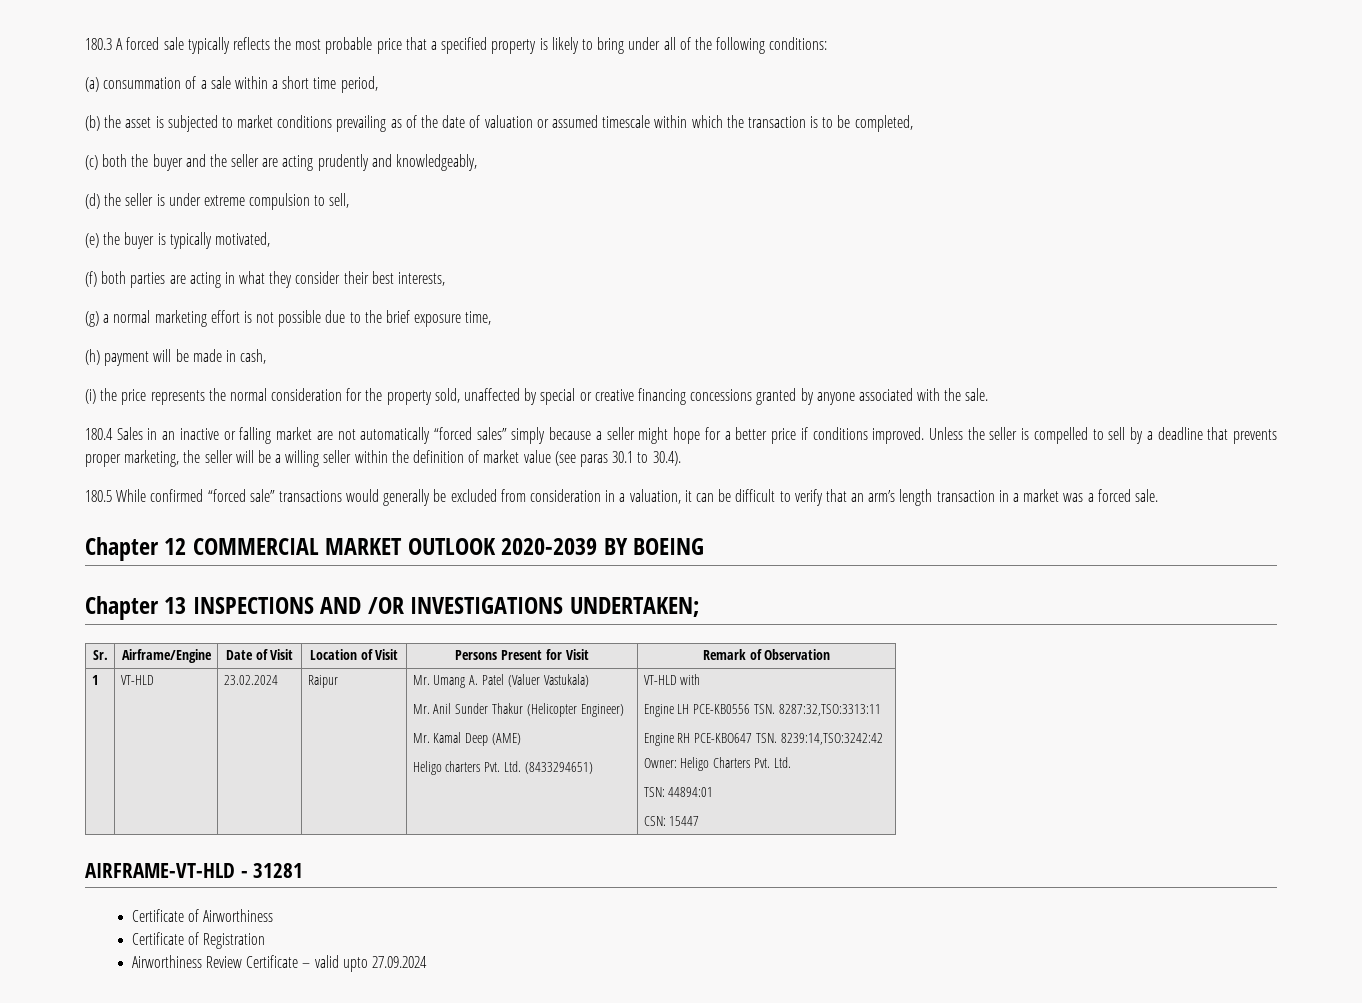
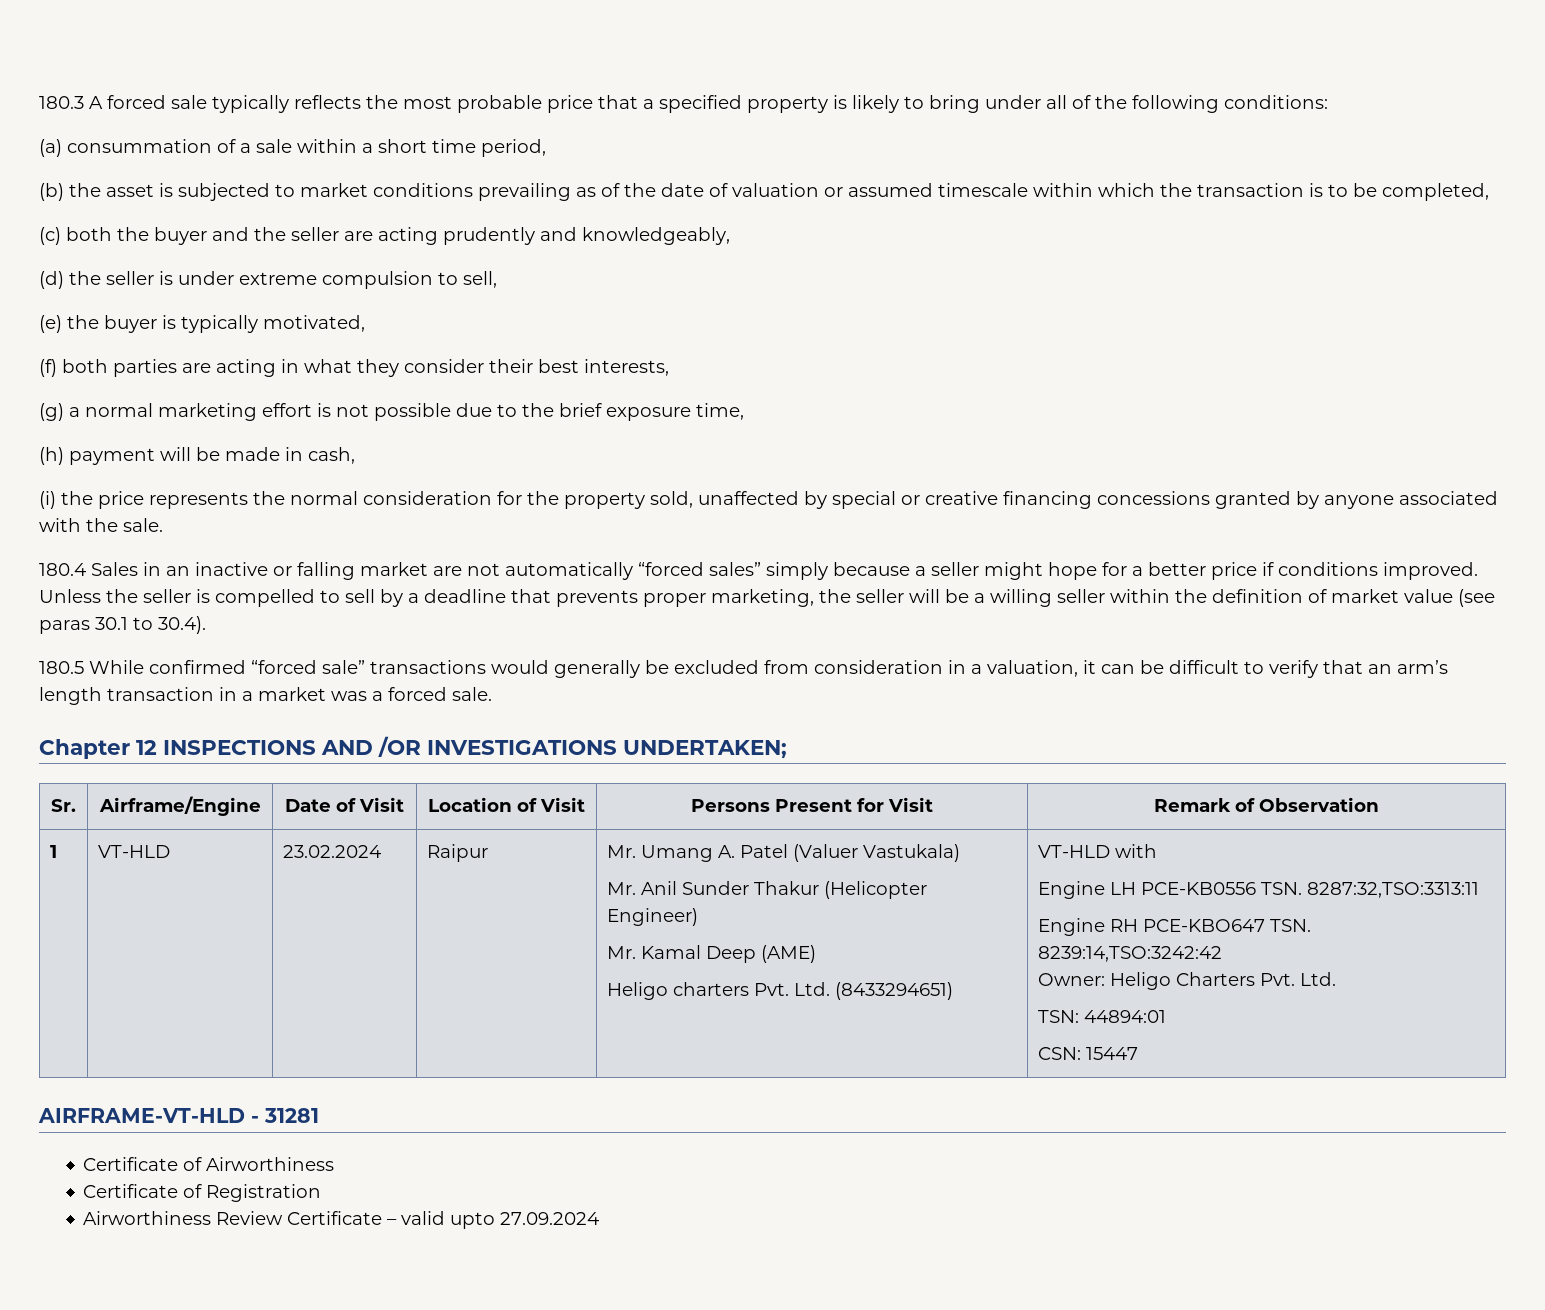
- Chapter 12 COMMERCIAL MARKET OUTLOOK 2020-2039 BY BOEING
- Chapter 13 INSPECTIONS AND /OR INVESTIGATIONS UNDERTAKEN;
+ Chapter 12 INSPECTIONS AND /OR INVESTIGATIONS UNDERTAKEN;

